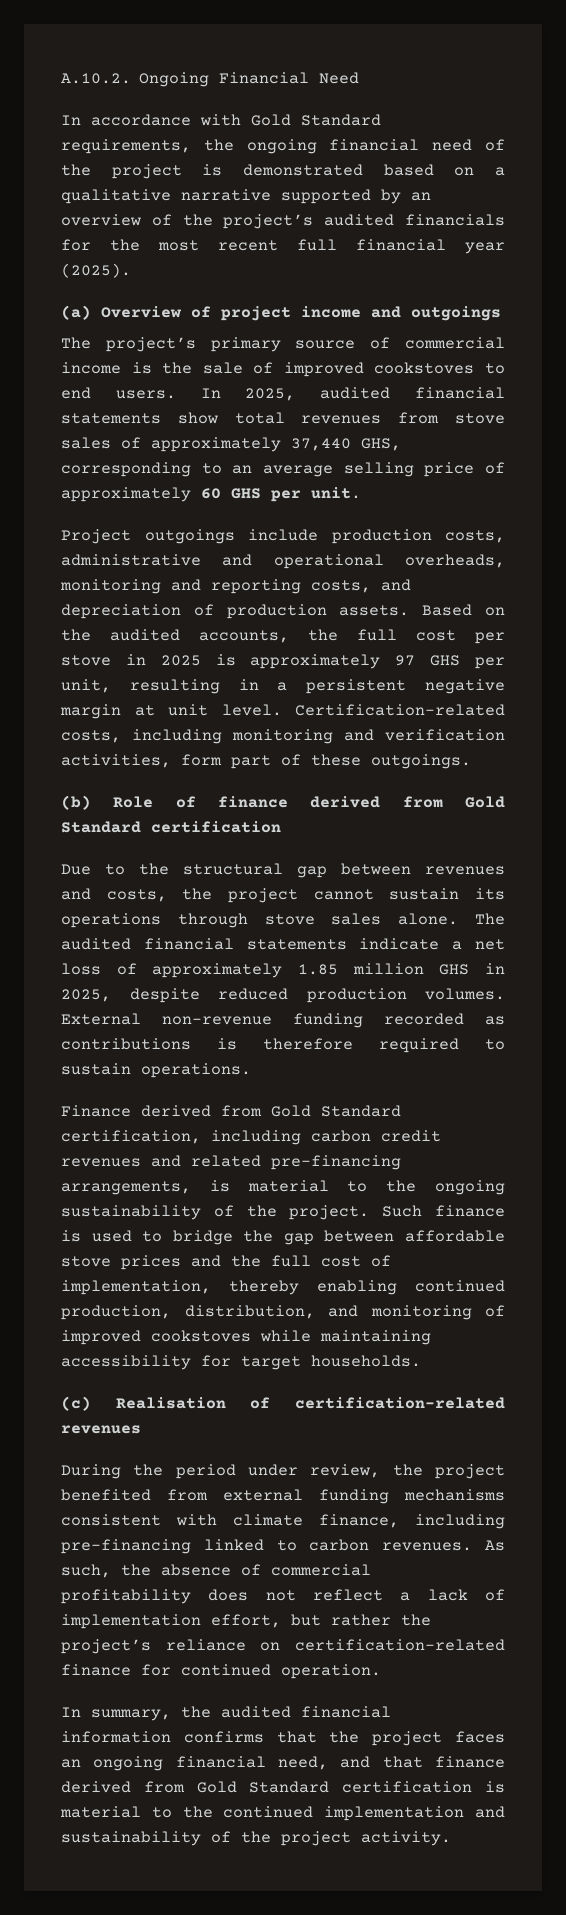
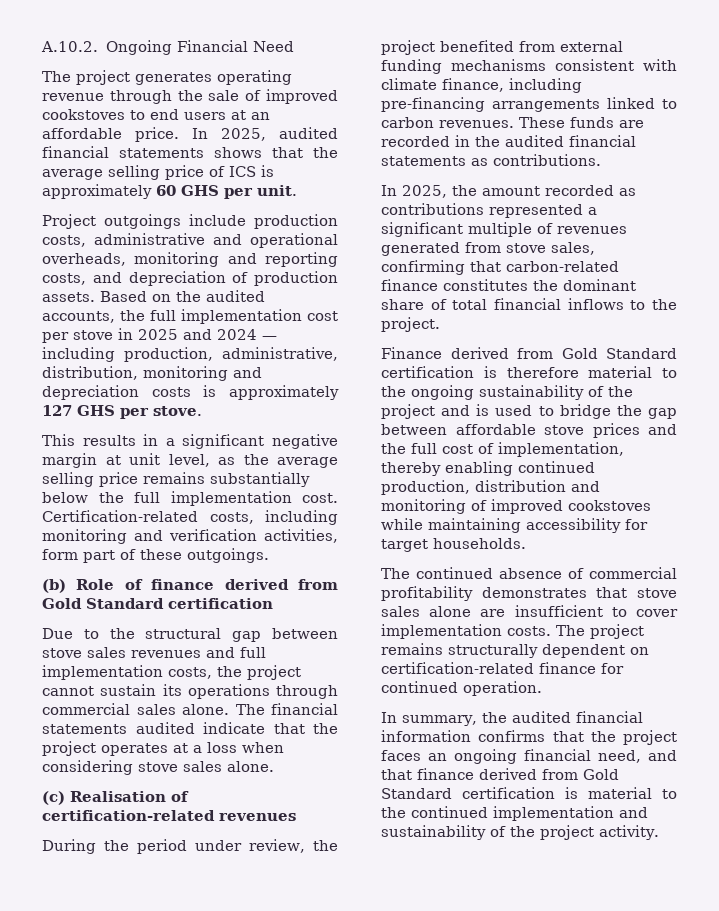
- In accordance with Gold Standard requirements, the ongoing financial need of the project is demonstrated based on a qualitative narrative supported by an overview of the project’s audited financials for the most recent full financial year (2025).
- (a) Overview of project income and outgoings
- The project’s primary source of commercial income is the sale of improved cookstoves to end users.
+ The project generates operating revenue through the sale of improved cookstoves to end users at an affordable price.
- In 2025, audited financial statements show total revenues from stove sales of approximately 37,440 GHS, corresponding to an average selling price of approximately 60 GHS per unit.
+ In 2025, audited financial statements shows that the average selling price of ICS is approximately 60 GHS per unit.
- Based on the audited accounts, the full cost per stove in 2025 is approximately 97 GHS per unit, resulting in a persistent negative margin at unit level.
+ Based on the audited accounts, the full implementation cost per stove in 2025 and 2024 — including production, administrative, distribution, monitoring and depreciation costs is approximately 127 GHS per stove.
+ This results in a significant negative margin at unit level, as the average selling price remains substantially below the full implementation cost.
- Due to the structural gap between revenues and costs, the project cannot sustain its operations through stove sales alone. The audited financial statements indicate a net loss of approximately 1.85 million GHS in 2025, despite reduced production volumes. External non-revenue funding recorded as contributions is therefore required to sustain operations.
- Finance derived from Gold Standard certification, including carbon credit revenues and related pre-financing arrangements, is material to the ongoing sustainability of the project. Such finance is used to bridge the gap between affordable stove prices and the full cost of implementation, thereby enabling continued production, distribution, and monitoring of improved cookstoves while maintaining accessibility for target households.
+ Due to the structural gap between stove sales revenues and full implementation costs, the project cannot sustain its operations through commercial sales alone. The financial statements audited indicate that the project operates at a loss when considering stove sales alone.
- During the period under review, the project benefited from external funding mechanisms consistent with climate finance, including pre-financing linked to carbon revenues.
+ During the period under review, the project benefited from external funding mechanisms consistent with climate finance, including pre-financing arrangements linked to carbon revenues.
- As such, the absence of commercial profitability does not reflect a lack of implementation effort, but rather the project’s reliance on certification-related finance for continued operation.
+ These funds are recorded in the audited financial statements as contributions.
+ In 2025, the amount recorded as contributions represented a significant multiple of revenues generated from stove sales, confirming that carbon-related finance constitutes the dominant share of total financial inflows to the project.
+ Finance derived from Gold Standard certification is therefore material to the ongoing sustainability of the project and is used to bridge the gap between affordable stove prices and the full cost of implementation, thereby enabling continued production, distribution and monitoring of improved cookstoves while maintaining accessibility for target households.
+ The continued absence of commercial profitability demonstrates that stove sales alone are insufficient to cover implementation costs. The project remains structurally dependent on certification-related finance for continued operation.

